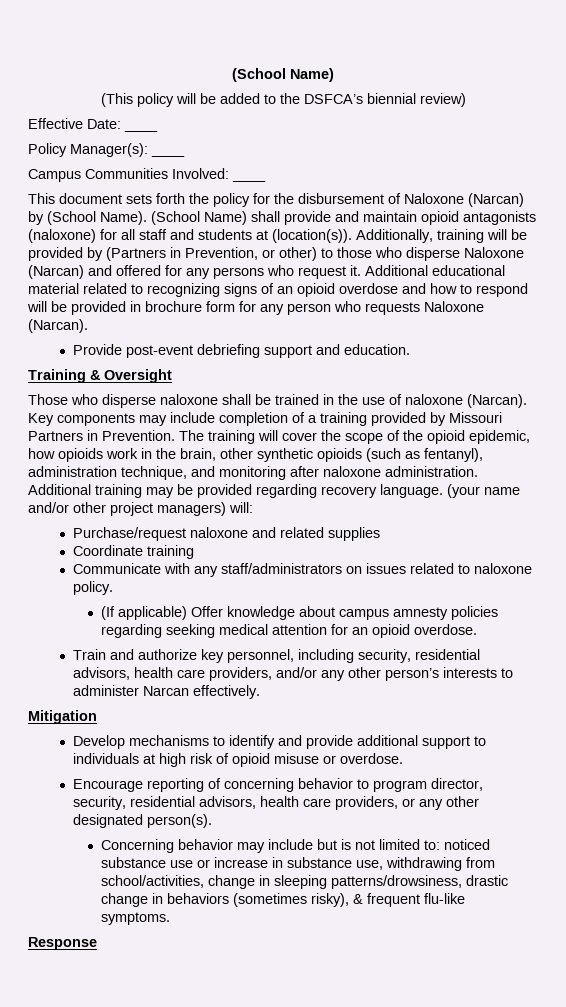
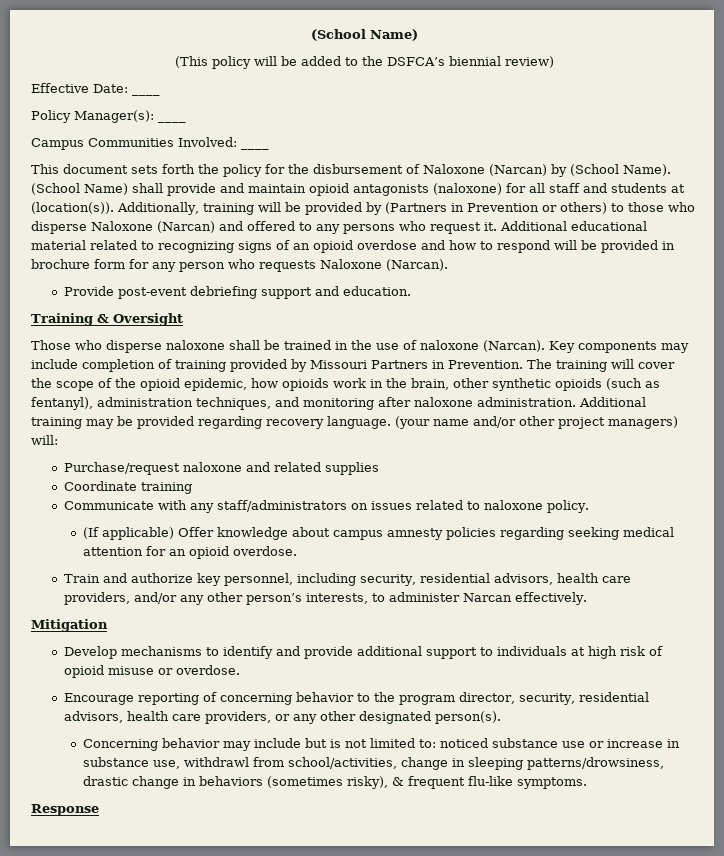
- Additionally, training will be provided by (Partners in Prevention, or other) to those who disperse Naloxone (Narcan) and offered for any persons who request it.
+ Additionally, training will be provided by (Partners in Prevention or others) to those who disperse Naloxone (Narcan) and offered to any persons who request it.
- Key components may include completion of a training provided by Missouri Partners in Prevention.
+ Key components may include completion of training provided by Missouri Partners in Prevention.
- The training will cover the scope of the opioid epidemic, how opioids work in the brain, other synthetic opioids (such as fentanyl), administration technique, and monitoring after naloxone administration.
+ The training will cover the scope of the opioid epidemic, how opioids work in the brain, other synthetic opioids (such as fentanyl), administration techniques, and monitoring after naloxone administration.
- Train and authorize key personnel, including security, residential advisors, health care providers, and/or any other person’s interests to administer Narcan effectively.
+ Train and authorize key personnel, including security, residential advisors, health care providers, and/or any other person’s interests, to administer Narcan effectively.
- Encourage reporting of concerning behavior to program director, security, residential advisors, health care providers, or any other designated person(s).
+ Encourage reporting of concerning behavior to the program director, security, residential advisors, health care providers, or any other designated person(s).
- Concerning behavior may include but is not limited to: noticed substance use or increase in substance use, withdrawing from school/activities, change in sleeping patterns/drowsiness, drastic change in behaviors (sometimes risky), & frequent flu-like symptoms.
+ Concerning behavior may include but is not limited to: noticed substance use or increase in substance use, withdrawl from school/activities, change in sleeping patterns/drowsiness, drastic change in behaviors (sometimes risky), & frequent flu-like symptoms.

